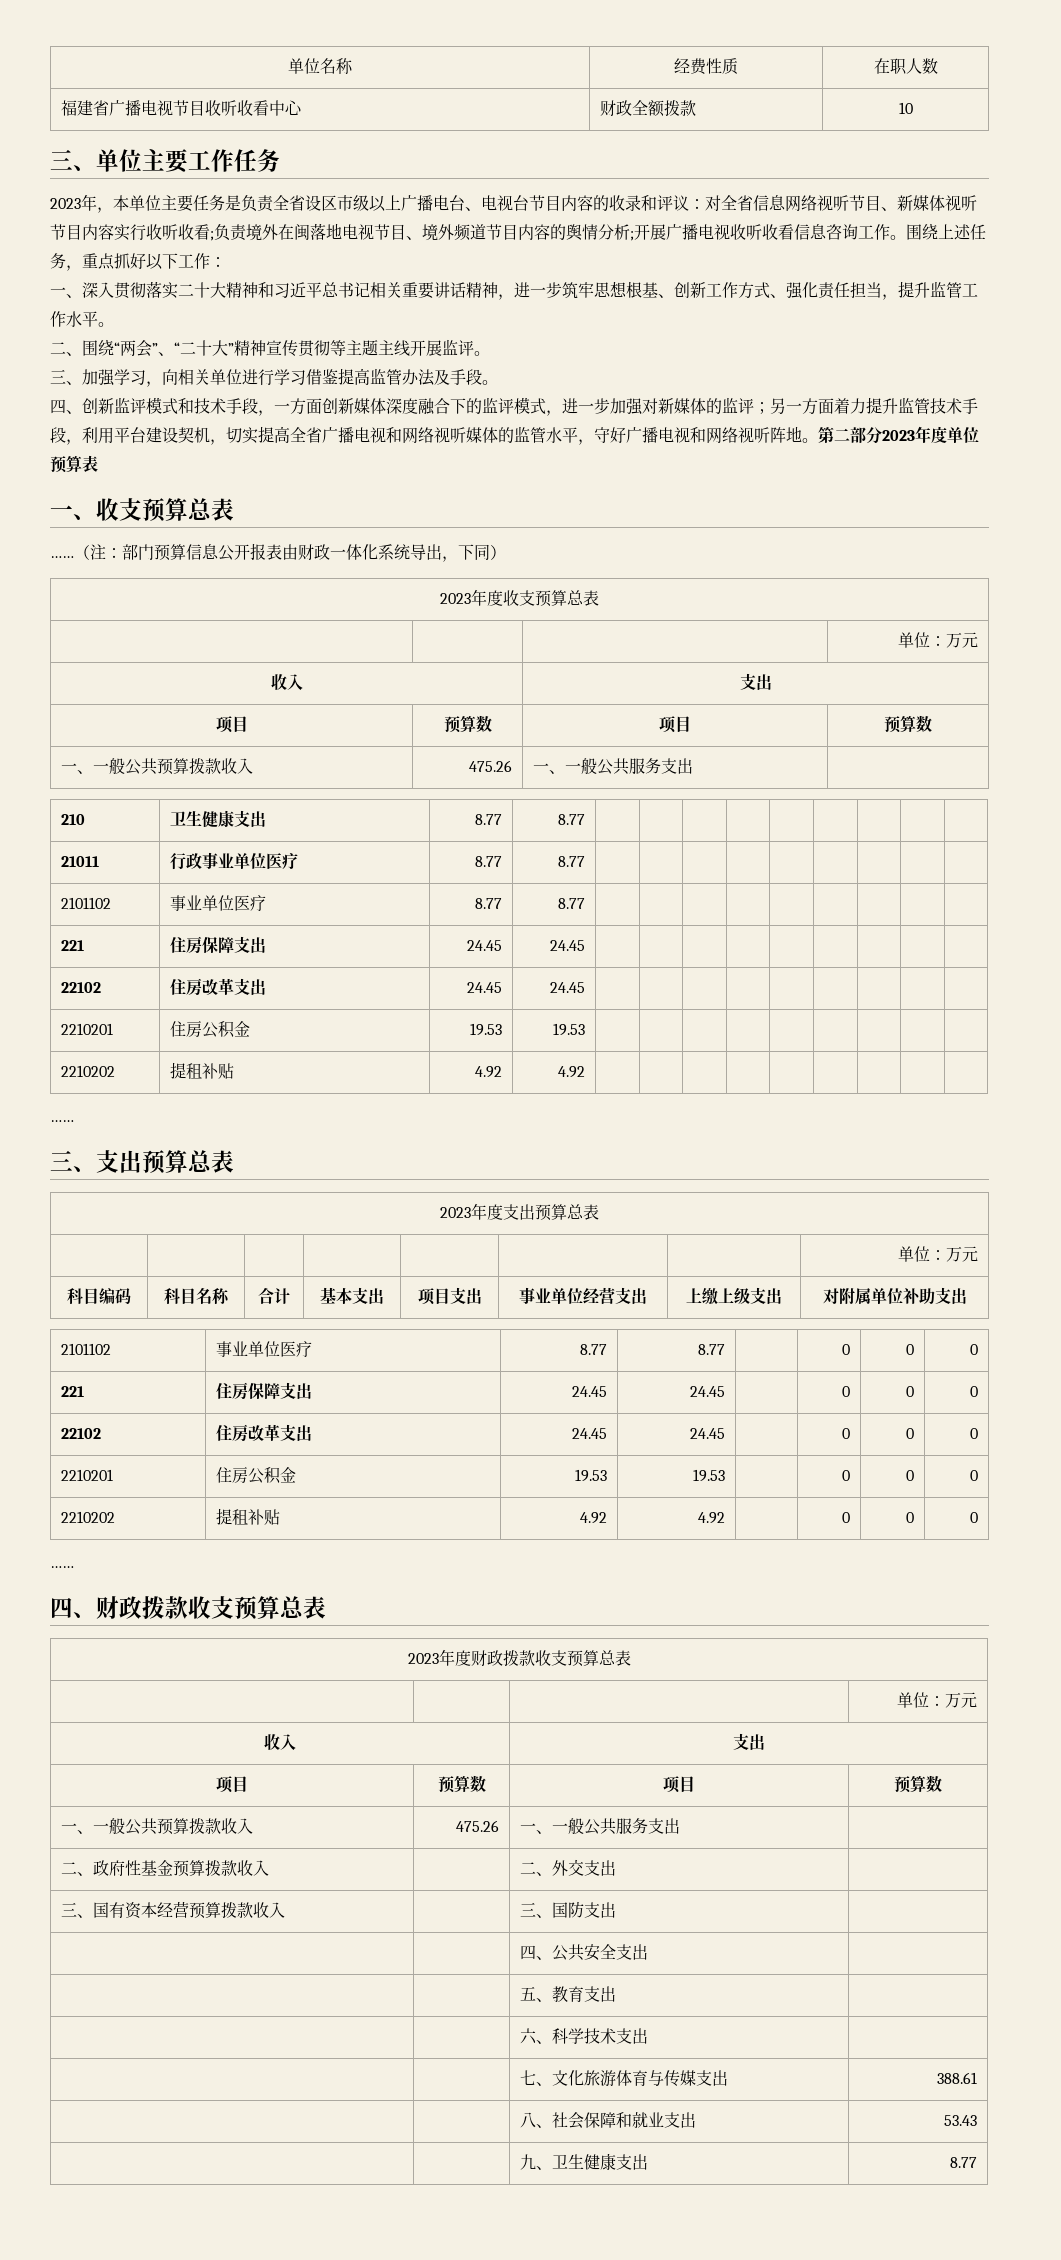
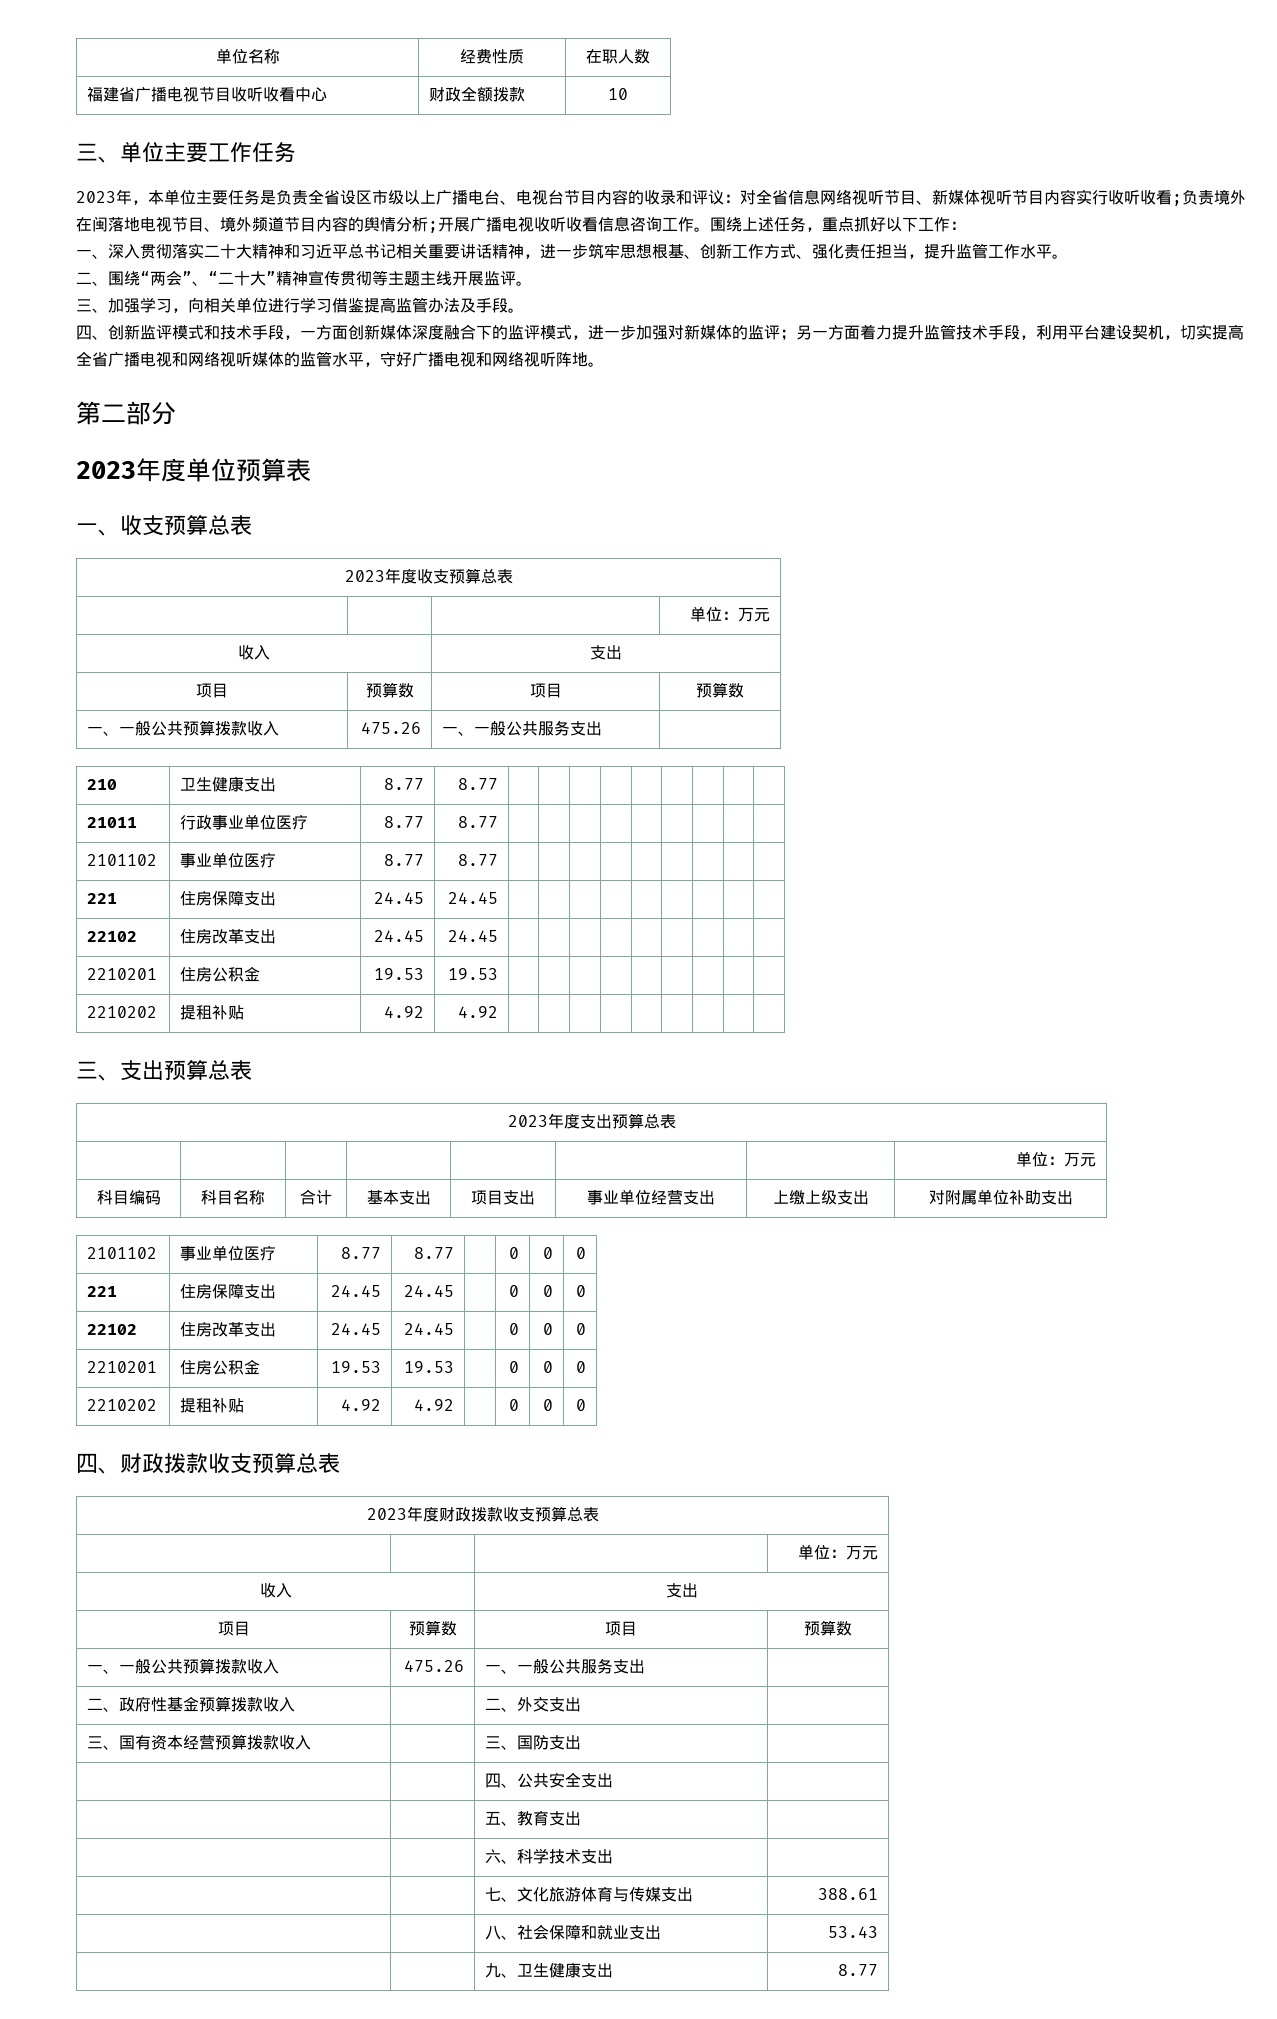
- 四、创新监评模式和技术手段，一方面创新媒体深度融合下的监评模式，进一步加强对新媒体的监评；另一方面着力提升监管技术手段，利用平台建设契机，切实提高全省广播电视和网络视听媒体的监管水平，守好广播电视和网络视听阵地。第二部分2023年度单位预算表
+ 四、创新监评模式和技术手段，一方面创新媒体深度融合下的监评模式，进一步加强对新媒体的监评；另一方面着力提升监管技术手段，利用平台建设契机，切实提高全省广播电视和网络视听媒体的监管水平，守好广播电视和网络视听阵地。
+ 第二部分
+ 2023年度单位预算表
- ……（注：部门预算信息公开报表由财政一体化系统导出，下同）
  2210202 | 提租补贴 | 4.92 | 4.92 | | | | | | | | |
- ……
  2210202 | 提租补贴 | 4.92 | 4.92 | | 0 | 0 | 0
- ……

